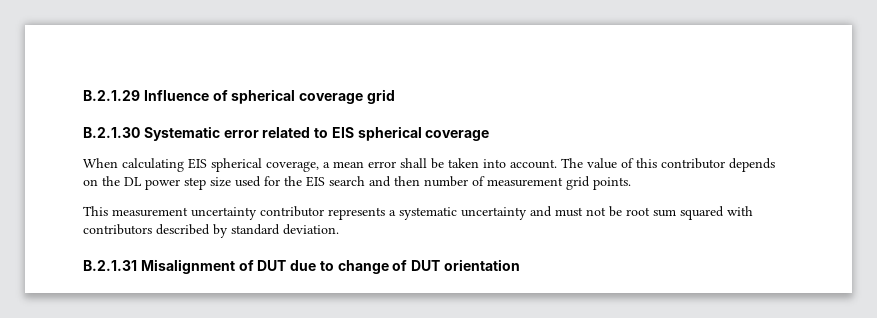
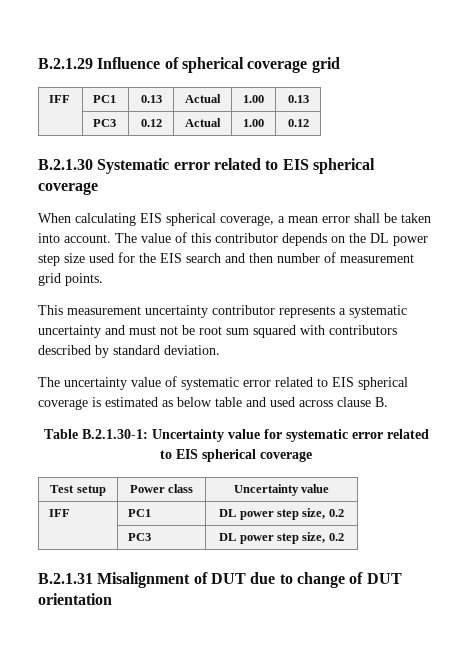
+ IFF | PC1 | 0.13 | Actual | 1.00 | 0.13
+ | PC3 | 0.12 | Actual | 1.00 | 0.12
+ The uncertainty value of systematic error related to EIS spherical coverage is estimated as below table and used across clause B.
+ Table B.2.1.30-1: Uncertainty value for systematic error related to EIS spherical coverage
+ Test setup | Power class | Uncertainty value
+ IFF | PC1 | DL power step size, 0.2
+ | PC3 | DL power step size, 0.2

